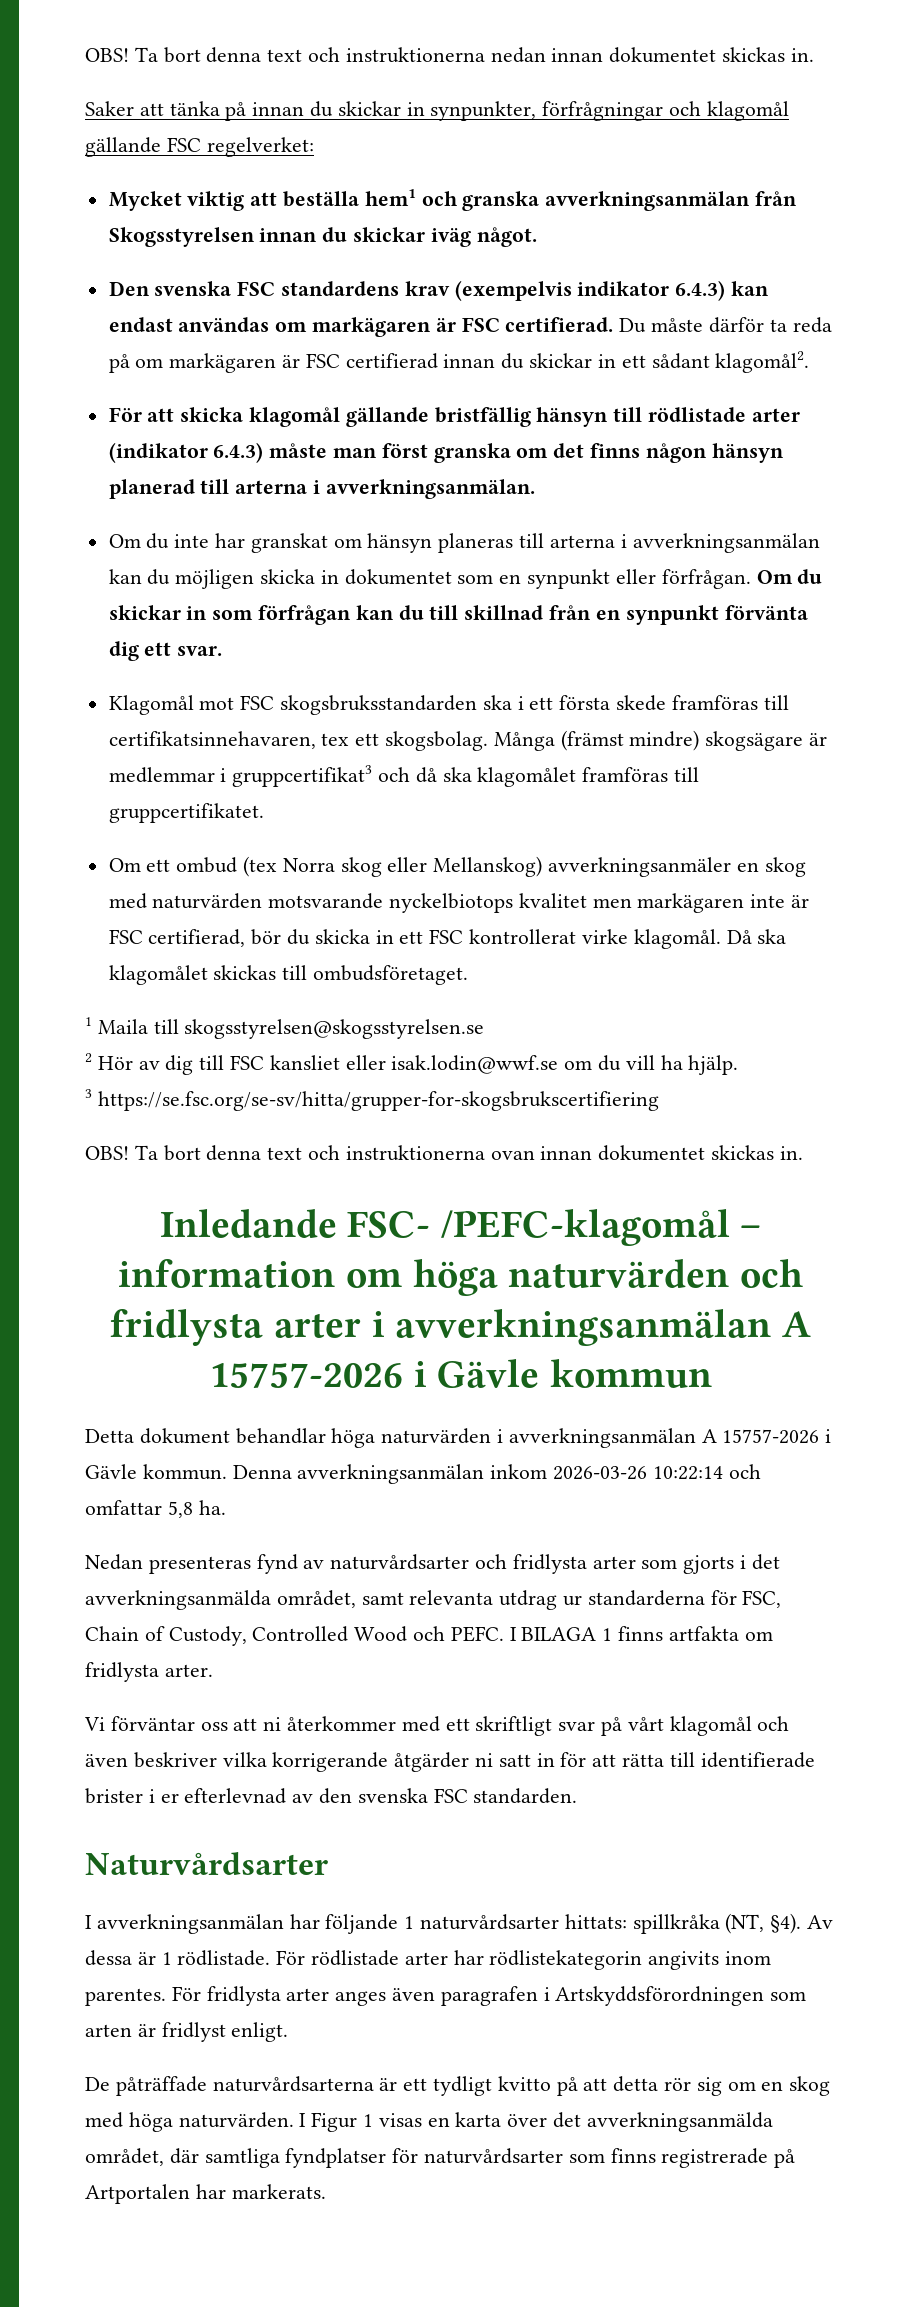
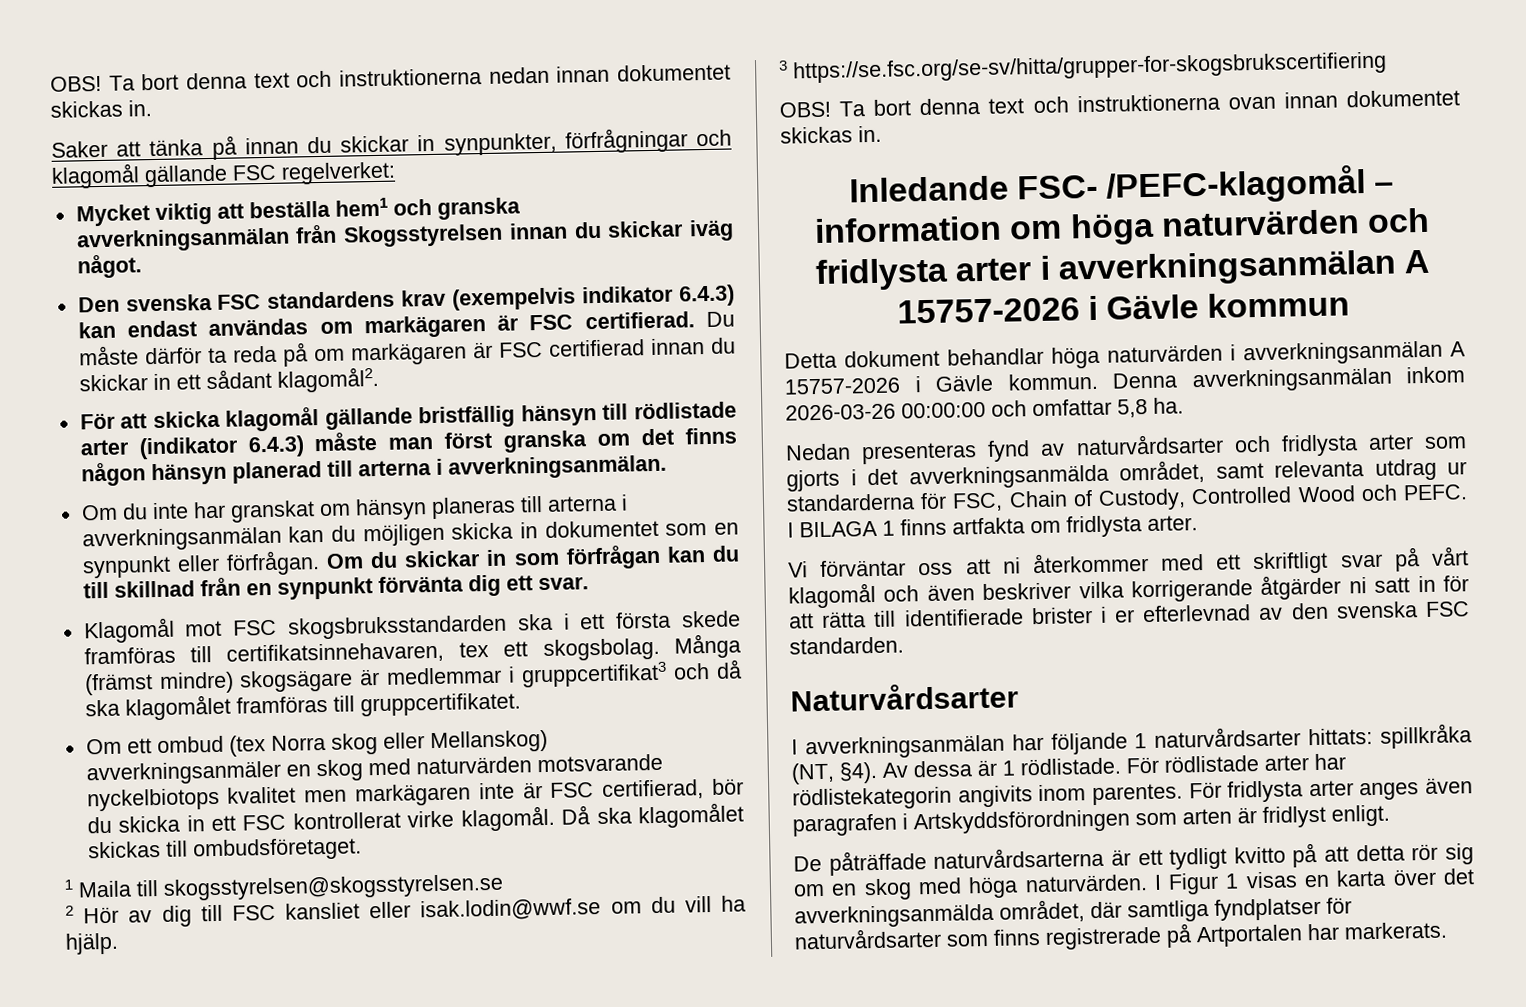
- Denna avverkningsanmälan inkom 2026-03-26 10:22:14 och omfattar 5,8 ha.
+ Denna avverkningsanmälan inkom 2026-03-26 00:00:00 och omfattar 5,8 ha.

